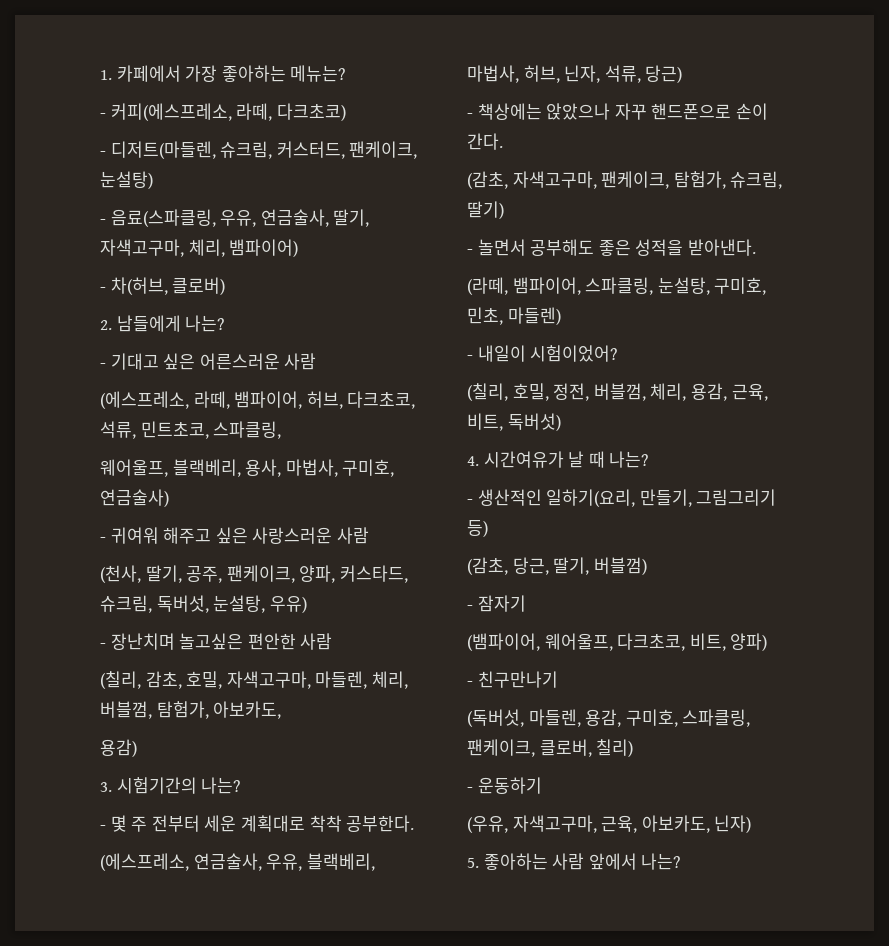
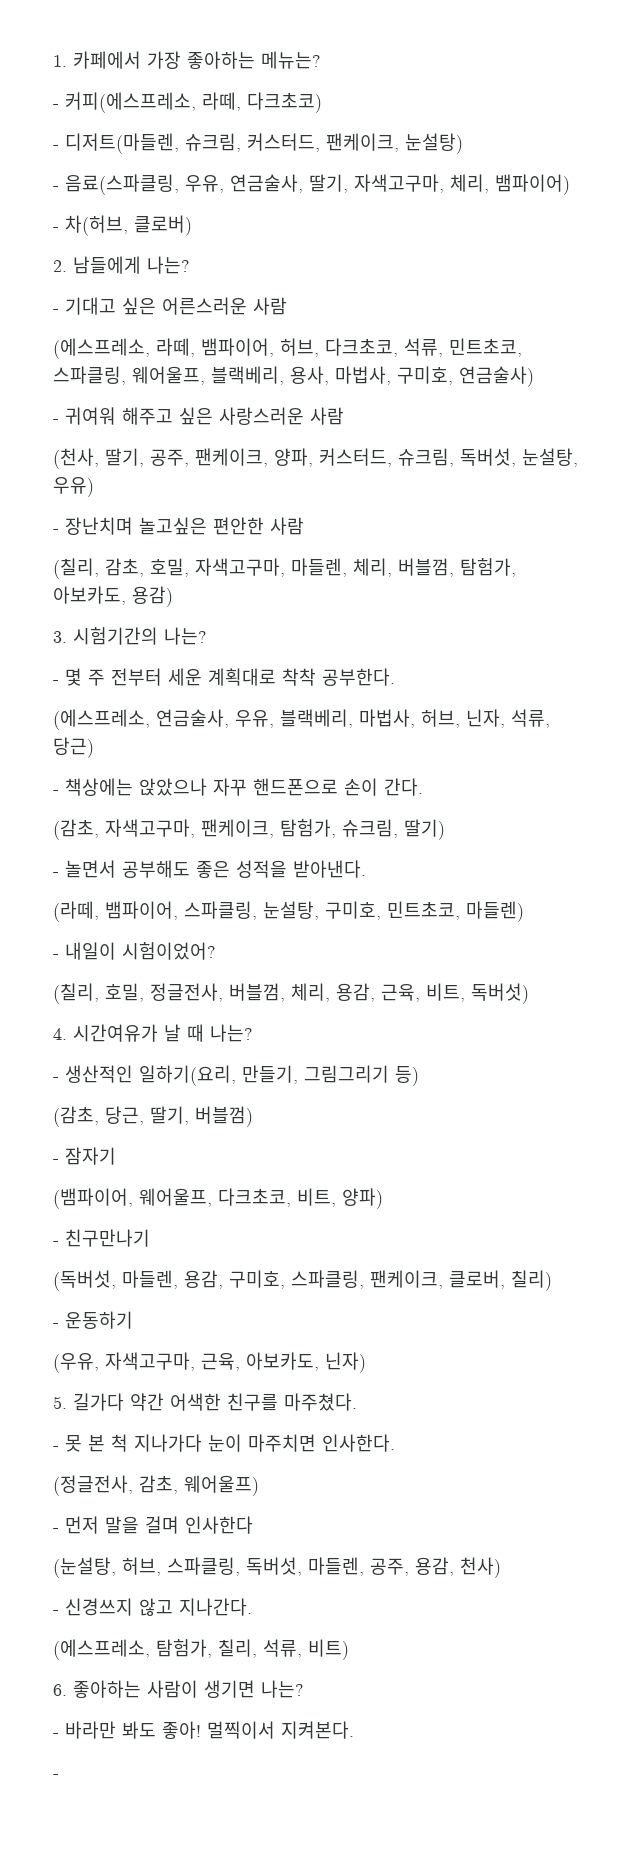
- (에스프레소, 라떼, 뱀파이어, 허브, 다크초코, 석류, 민트초코, 스파클링,
- 웨어울프, 블랙베리, 용사, 마법사, 구미호, 연금술사)
+ (에스프레소, 라떼, 뱀파이어, 허브, 다크초코, 석류, 민트초코, 스파클링, 웨어울프, 블랙베리, 용사, 마법사, 구미호, 연금술사)
- (천사, 딸기, 공주, 팬케이크, 양파, 커스타드, 슈크림, 독버섯, 눈설탕, 우유)
+ (천사, 딸기, 공주, 팬케이크, 양파, 커스터드, 슈크림, 독버섯, 눈설탕, 우유)
- (칠리, 감초, 호밀, 자색고구마, 마들렌, 체리, 버블껌, 탐험가, 아보카도,
- 용감)
+ (칠리, 감초, 호밀, 자색고구마, 마들렌, 체리, 버블껌, 탐험가, 아보카도, 용감)
- (라떼, 뱀파이어, 스파클링, 눈설탕, 구미호, 민초, 마들렌)
+ (라떼, 뱀파이어, 스파클링, 눈설탕, 구미호, 민트초코, 마들렌)
- (칠리, 호밀, 정전, 버블껌, 체리, 용감, 근육, 비트, 독버섯)
+ (칠리, 호밀, 정글전사, 버블껌, 체리, 용감, 근육, 비트, 독버섯)
- 5. 좋아하는 사람 앞에서 나는?
+ 5. 길가다 약간 어색한 친구를 마주쳤다.
+ - 못 본 척 지나가다 눈이 마주치면 인사한다.
+ (정글전사, 감초, 웨어울프)
+ - 먼저 말을 걸며 인사한다
+ (눈설탕, 허브, 스파클링, 독버섯, 마들렌, 공주, 용감, 천사)
+ - 신경쓰지 않고 지나간다.
+ (에스프레소, 탐험가, 칠리, 석류, 비트)
+ 6. 좋아하는 사람이 생기면 나는?
+ - 바라만 봐도 좋아! 멀찍이서 지켜본다.
+ -

